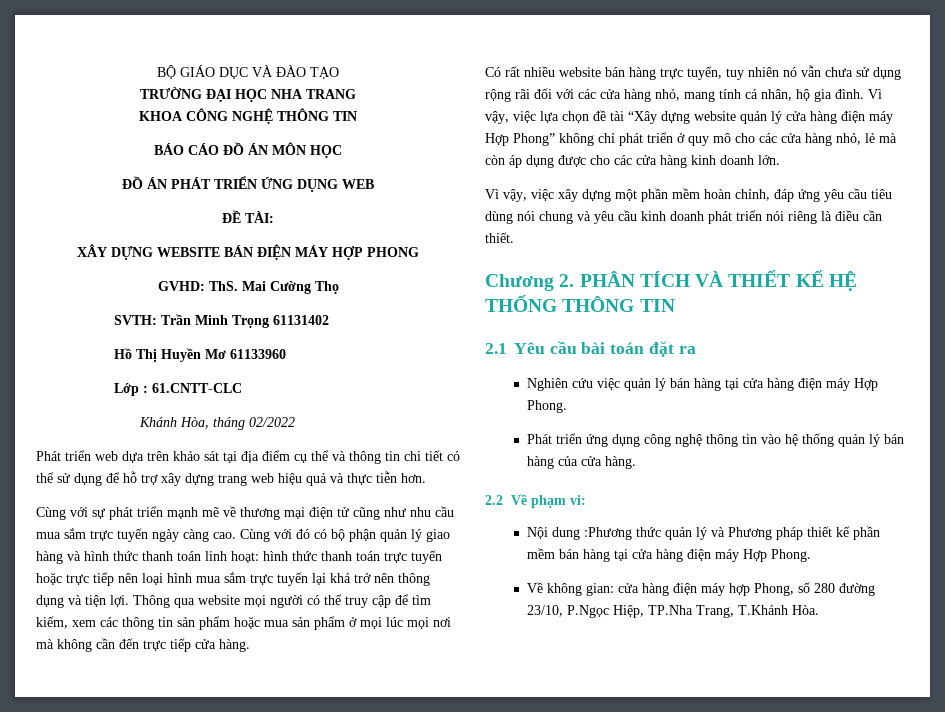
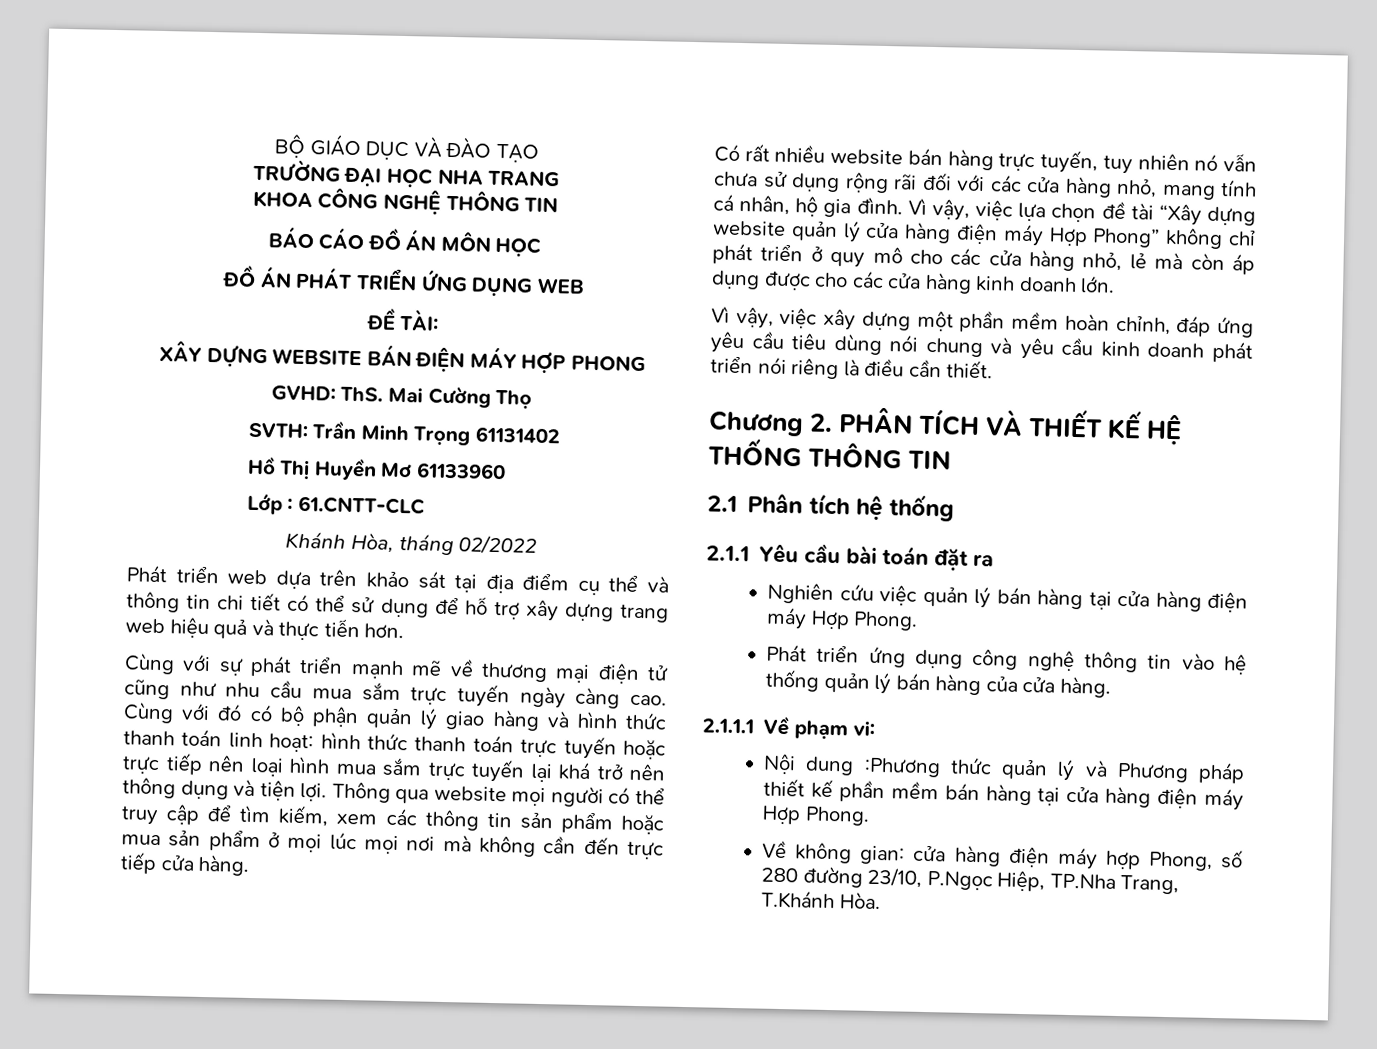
- 2.1 Yêu cầu bài toán đặt ra
+ 2.1 Phân tích hệ thống
+ 2.1.1 Yêu cầu bài toán đặt ra
- 2.2 Về phạm vi:
+ 2.1.1.1 Về phạm vi:

